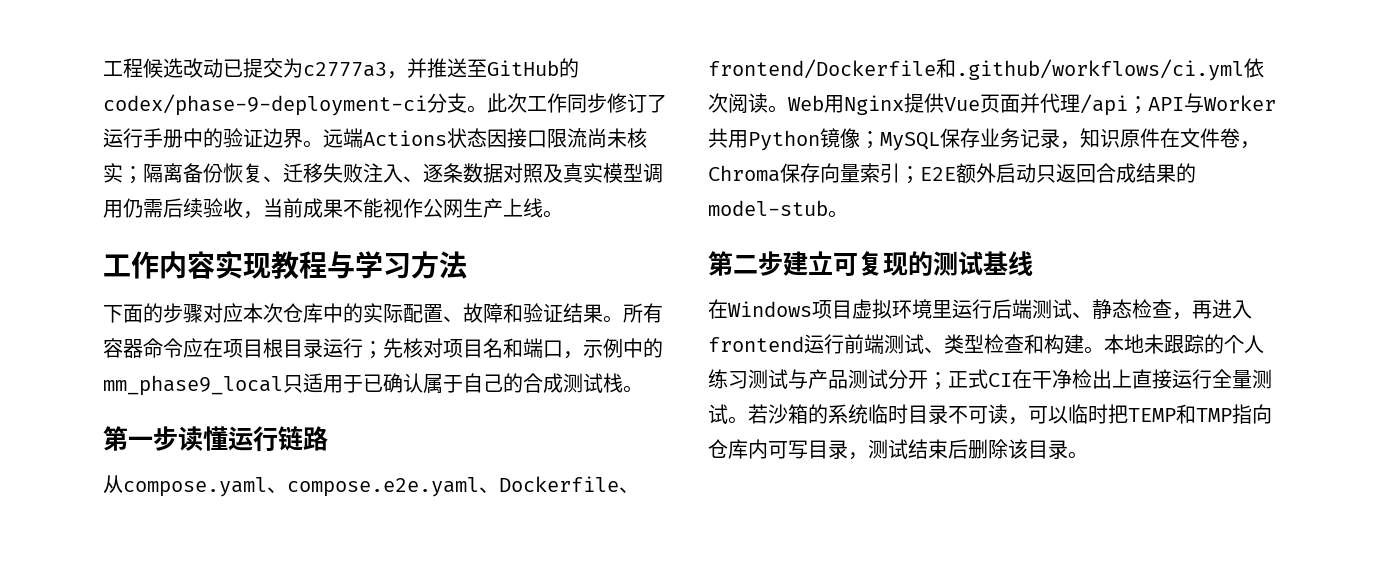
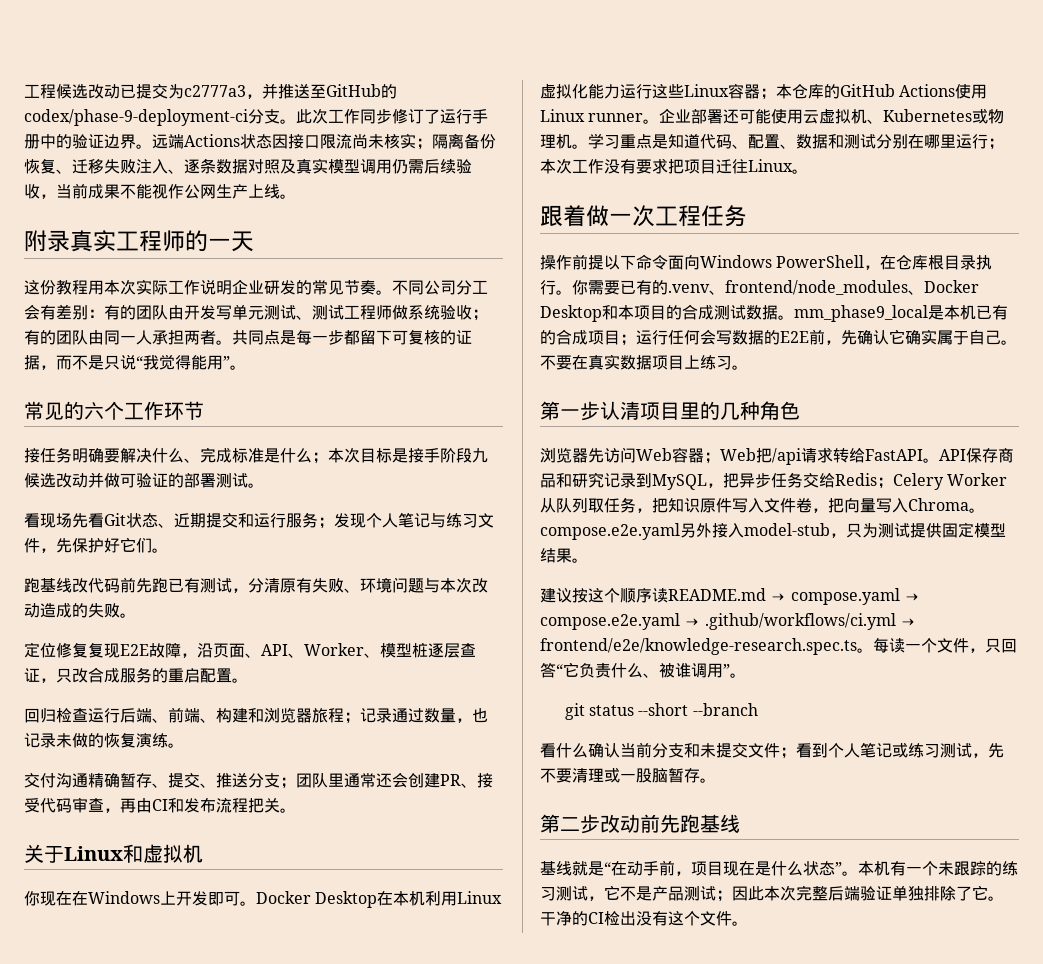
- 工作内容实现教程与学习方法
- 下面的步骤对应本次仓库中的实际配置、故障和验证结果。所有容器命令应在项目根目录运行；先核对项目名和端口，示例中的mm_phase9_local只适用于已确认属于自己的合成测试栈。
- 第一步读懂运行链路
- 从compose.yaml、compose.e2e.yaml、Dockerfile、frontend/Dockerfile和.github/workflows/ci.yml依次阅读。Web用Nginx提供Vue页面并代理/api；API与Worker共用Python镜像；MySQL保存业务记录，知识原件在文件卷，Chroma保存向量索引；E2E额外启动只返回合成结果的model-stub。
- 第二步建立可复现的测试基线
- 在Windows项目虚拟环境里运行后端测试、静态检查，再进入frontend运行前端测试、类型检查和构建。本地未跟踪的个人练习测试与产品测试分开；正式CI在干净检出上直接运行全量测试。若沙箱的系统临时目录不可读，可以临时把TEMP和TMP指向仓库内可写目录，测试结束后删除该目录。
+ 附录真实工程师的一天
+ 这份教程用本次实际工作说明企业研发的常见节奏。不同公司分工会有差别：有的团队由开发写单元测试、测试工程师做系统验收；有的团队由同一人承担两者。共同点是每一步都留下可复核的证据，而不是只说“我觉得能用”。
+ 常见的六个工作环节
+ 接任务明确要解决什么、完成标准是什么；本次目标是接手阶段九候选改动并做可验证的部署测试。
+ 看现场先看Git状态、近期提交和运行服务；发现个人笔记与练习文件，先保护好它们。
+ 跑基线改代码前先跑已有测试，分清原有失败、环境问题与本次改动造成的失败。
+ 定位修复复现E2E故障，沿页面、API、Worker、模型桩逐层查证，只改合成服务的重启配置。
+ 回归检查运行后端、前端、构建和浏览器旅程；记录通过数量，也记录未做的恢复演练。
+ 交付沟通精确暂存、提交、推送分支；团队里通常还会创建PR、接受代码审查，再由CI和发布流程把关。
+ 关于Linux和虚拟机
+ 你现在在Windows上开发即可。Docker Desktop在本机利用Linux虚拟化能力运行这些Linux容器；本仓库的GitHub Actions使用Linux runner。企业部署还可能使用云虚拟机、Kubernetes或物理机。学习重点是知道代码、配置、数据和测试分别在哪里运行；本次工作没有要求把项目迁往Linux。
+ 跟着做一次工程任务
+ 操作前提以下命令面向Windows PowerShell，在仓库根目录执行。你需要已有的.venv、frontend/node_modules、Docker Desktop和本项目的合成测试数据。mm_phase9_local是本机已有的合成项目；运行任何会写数据的E2E前，先确认它确实属于自己。不要在真实数据项目上练习。
+ 第一步认清项目里的几种角色
+ 浏览器先访问Web容器；Web把/api请求转给FastAPI。API保存商品和研究记录到MySQL，把异步任务交给Redis；Celery Worker从队列取任务，把知识原件写入文件卷，把向量写入Chroma。compose.e2e.yaml另外接入model-stub，只为测试提供固定模型结果。
+ 建议按这个顺序读README.md → compose.yaml → compose.e2e.yaml → .github/workflows/ci.yml → frontend/e2e/knowledge-research.spec.ts。每读一个文件，只回答“它负责什么、被谁调用”。
+ git status --short --branch
+ 看什么确认当前分支和未提交文件；看到个人笔记或练习测试，先不要清理或一股脑暂存。
+ 第二步改动前先跑基线
+ 基线就是“在动手前，项目现在是什么状态”。本机有一个未跟踪的练习测试，它不是产品测试；因此本次完整后端验证单独排除了它。干净的CI检出没有这个文件。

